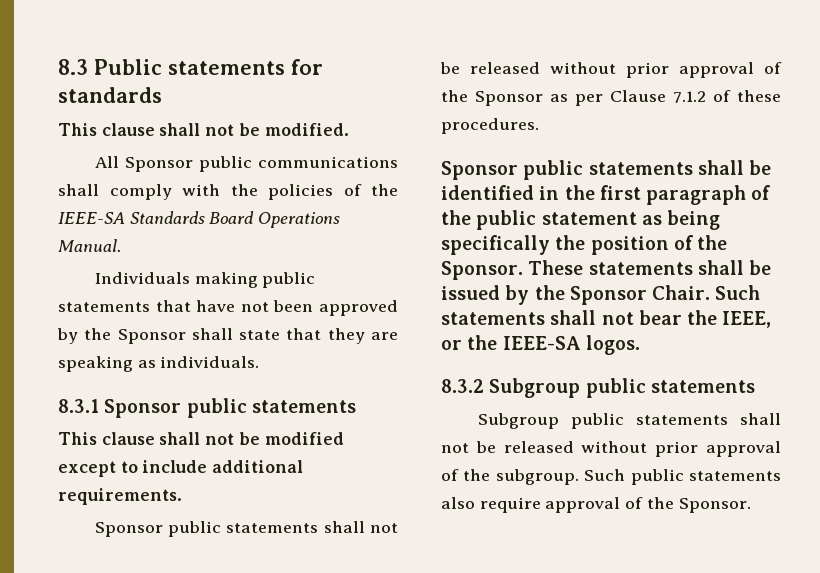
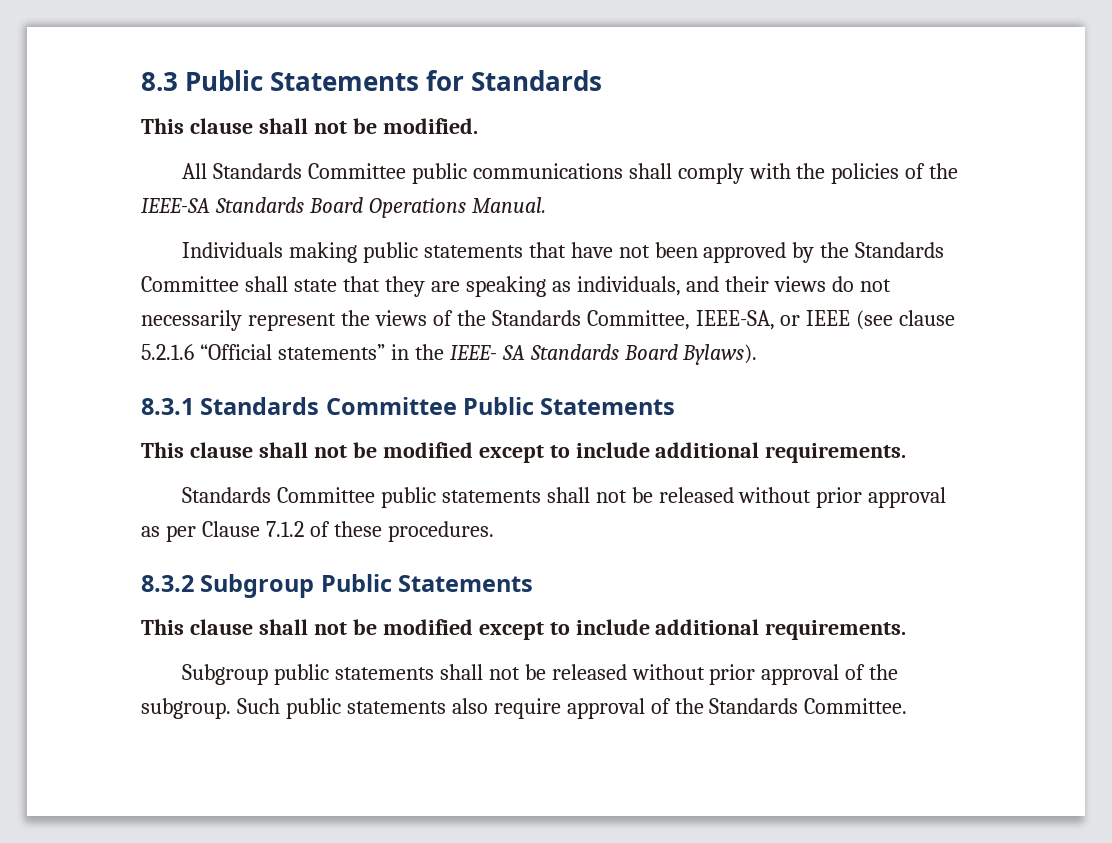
- 8.3 Public statements for standards
+ 8.3 Public Statements for Standards
- All Sponsor public communications shall comply with the policies of the IEEE-SA Standards Board Operations Manual.
+ All Standards Committee public communications shall comply with the policies of the IEEE-SA Standards Board Operations Manual.
- Individuals making public statements that have not been approved by the Sponsor shall state that they are speaking as individuals.
- 8.3.1 Sponsor public statements
+ Individuals making public statements that have not been approved by the Standards Committee shall state that they are speaking as individuals, and their views do not necessarily represent the views of the Standards Committee, IEEE-SA, or IEEE (see clause 5.2.1.6 “Official statements” in the IEEE- SA Standards Board Bylaws).
+ 8.3.1 Standards Committee Public Statements
- Sponsor public statements shall not be released without prior approval of the Sponsor as per Clause 7.1.2 of these procedures.
+ Standards Committee public statements shall not be released without prior approval as per Clause 7.1.2 of these procedures.
- Sponsor public statements shall be identified in the first paragraph of the public statement as being specifically the position of the Sponsor. These statements shall be issued by the Sponsor Chair. Such statements shall not bear the IEEE, or the IEEE-SA logos.
- 8.3.2 Subgroup public statements
+ 8.3.2 Subgroup Public Statements
+ This clause shall not be modified except to include additional requirements.
- Such public statements also require approval of the Sponsor.
+ Such public statements also require approval of the Standards Committee.

